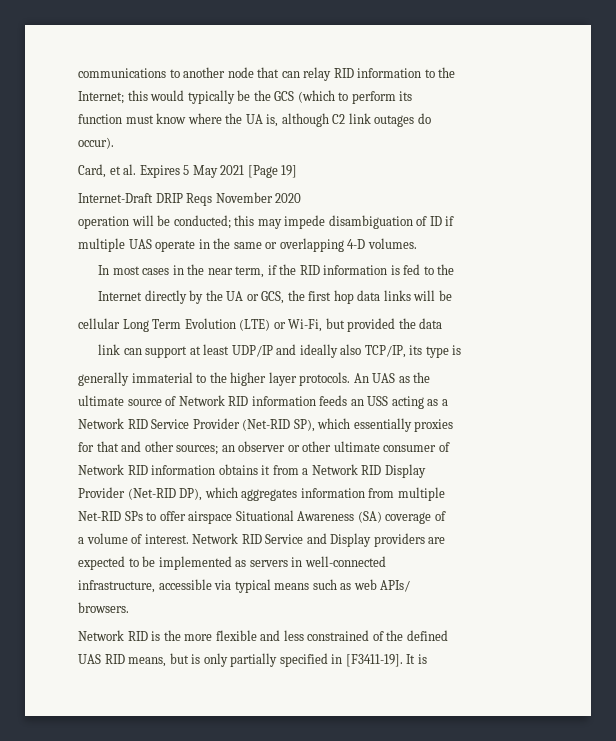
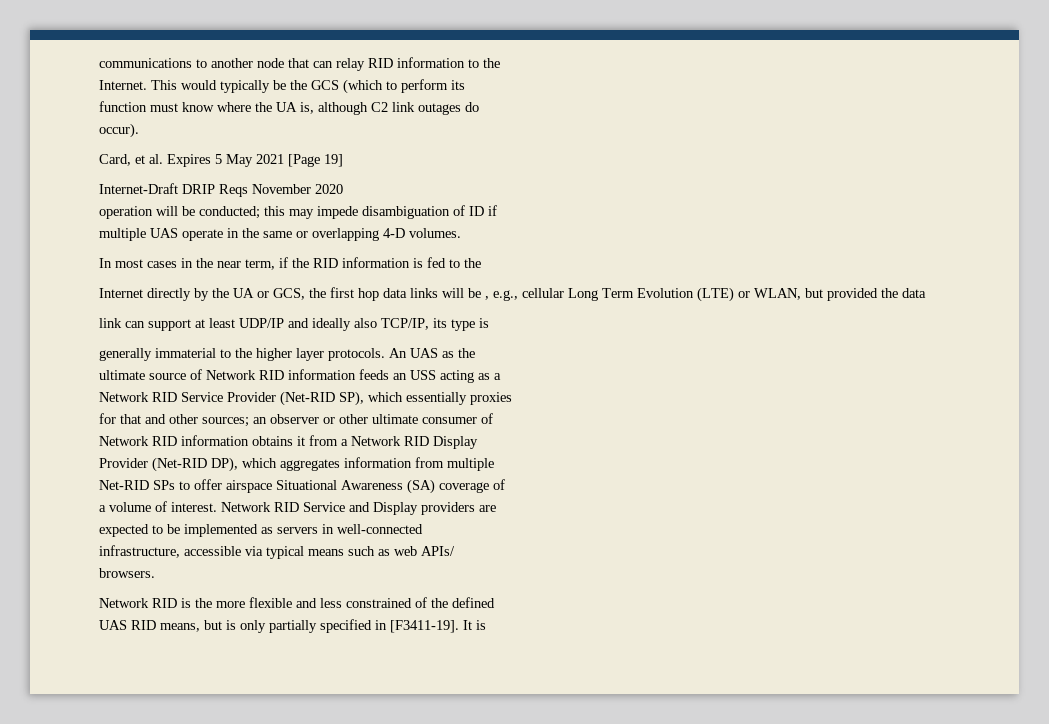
- Internet; this would typically be the GCS (which to perform its
+ Internet. This would typically be the GCS (which to perform its
- Internet directly by the UA or GCS, the first hop data links will be
- cellular Long Term Evolution (LTE) or Wi-Fi, but provided the data
+ Internet directly by the UA or GCS, the first hop data links will be , e.g., cellular Long Term Evolution (LTE) or WLAN, but provided the data

